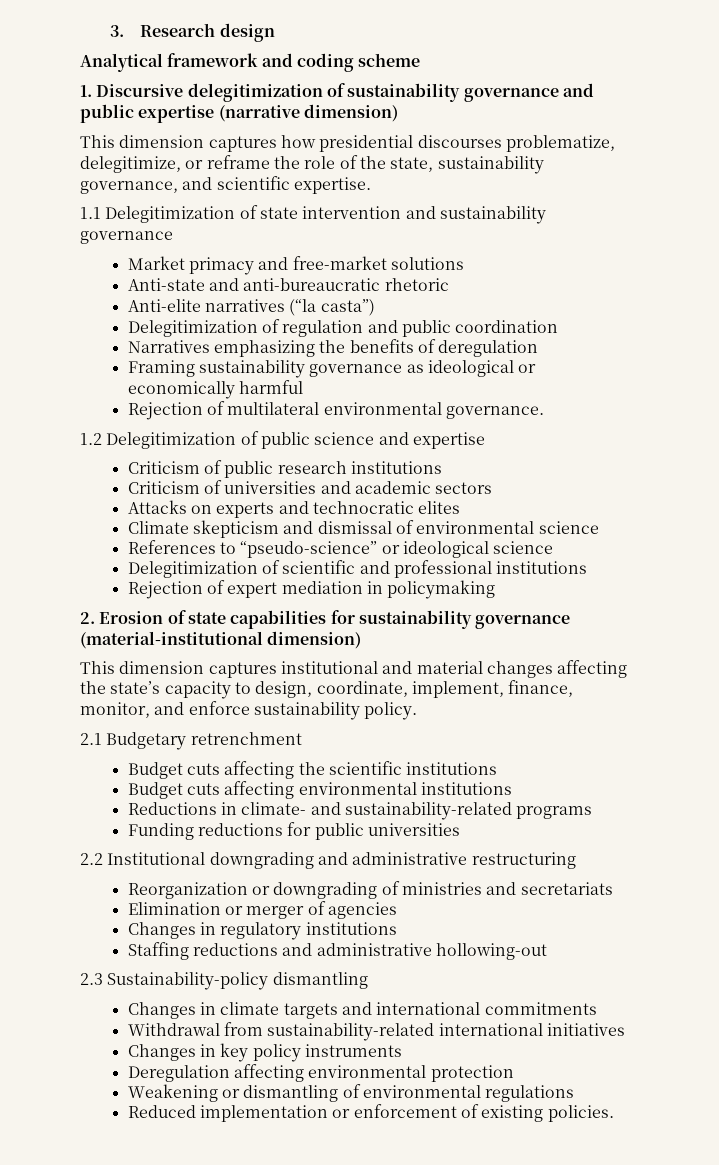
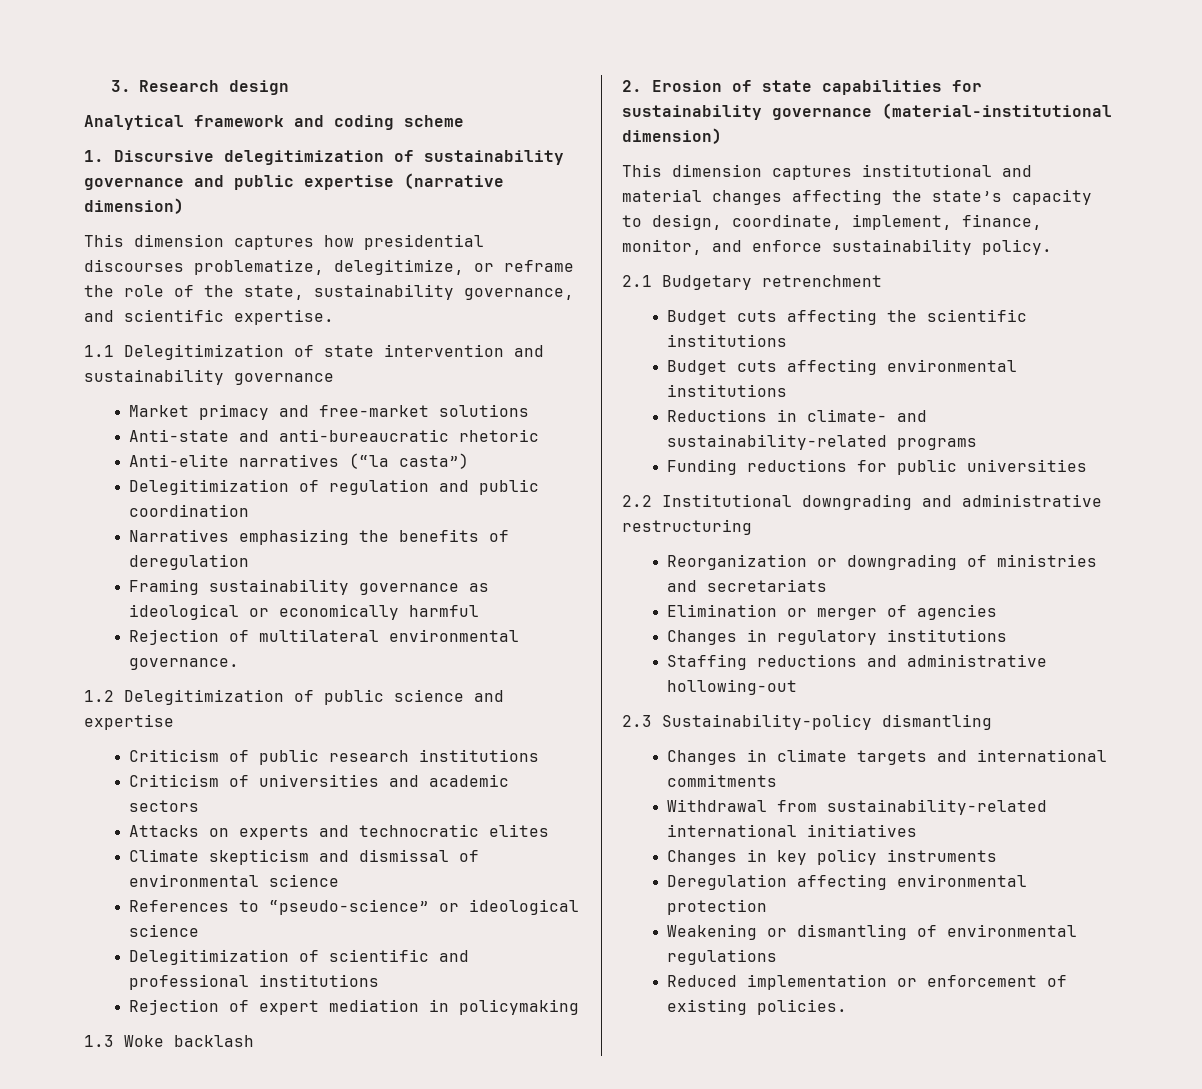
+ 1.3 Woke backlash

